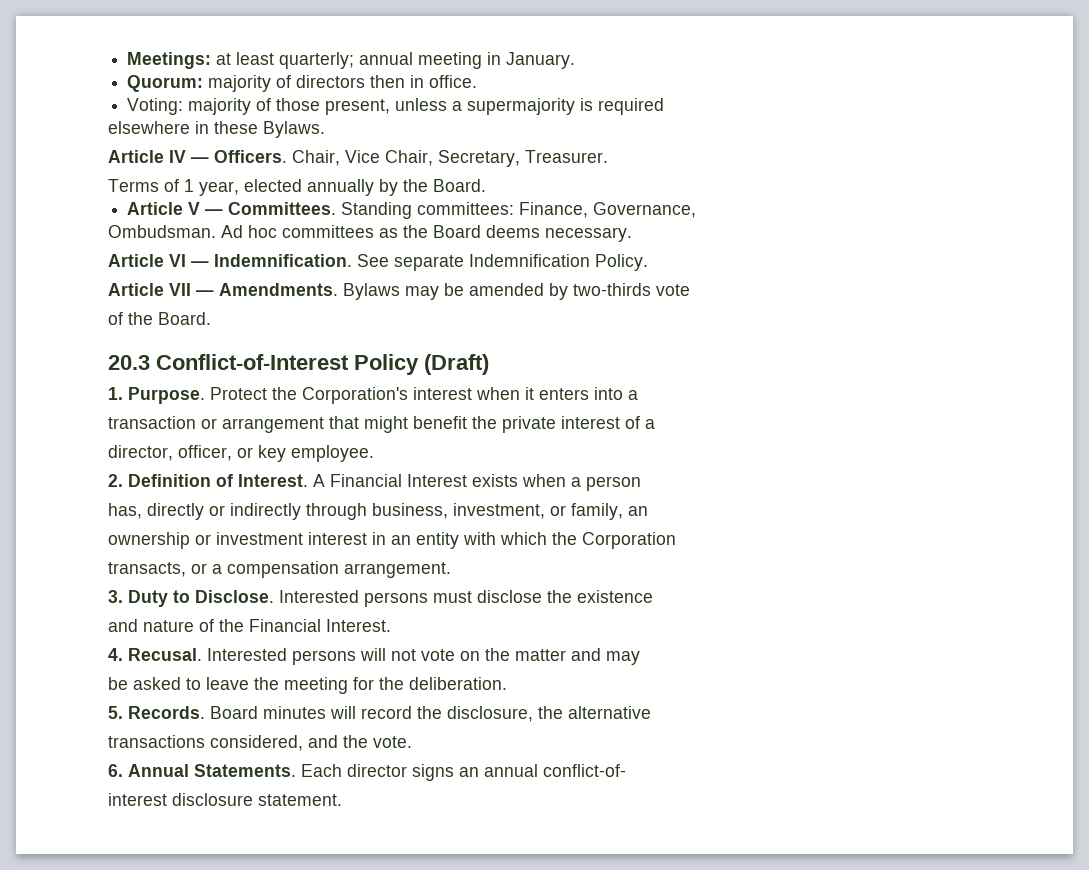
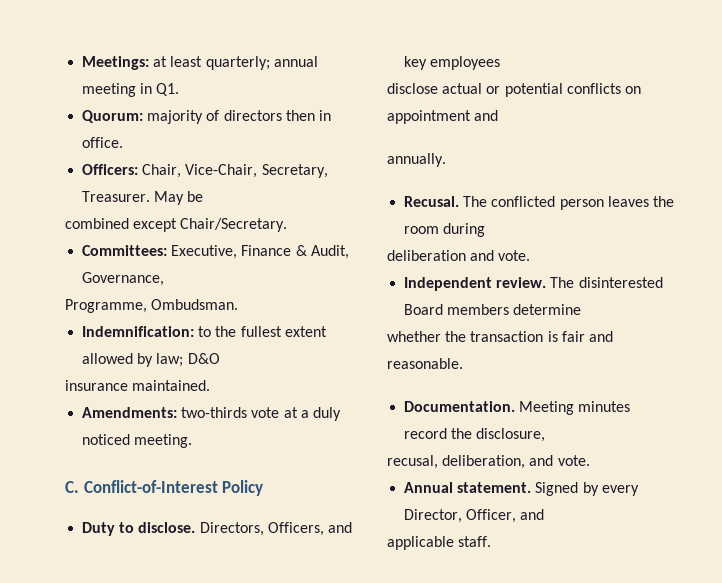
- Meetings: at least quarterly; annual meeting in January.
+ Meetings: at least quarterly; annual meeting in Q1.
- Voting: majority of those present, unless a supermajority is required
- elsewhere in these Bylaws.
- Article IV — Officers. Chair, Vice Chair, Secretary, Treasurer.
- Terms of 1 year, elected annually by the Board.
- Article V — Committees. Standing committees: Finance, Governance,
+ Officers: Chair, Vice-Chair, Secretary, Treasurer. May be
+ combined except Chair/Secretary.
+ Committees: Executive, Finance & Audit, Governance,
- Ombudsman. Ad hoc committees as the Board deems necessary.
- Article VI — Indemnification. See separate Indemnification Policy.
- Article VII — Amendments. Bylaws may be amended by two-thirds vote
- of the Board.
- 20.3 Conflict-of-Interest Policy (Draft)
- 1. Purpose. Protect the Corporation's interest when it enters into a
- transaction or arrangement that might benefit the private interest of a
- director, officer, or key employee.
- 2. Definition of Interest. A Financial Interest exists when a person
- has, directly or indirectly through business, investment, or family, an
- ownership or investment interest in an entity with which the Corporation
- transacts, or a compensation arrangement.
- 3. Duty to Disclose. Interested persons must disclose the existence
- and nature of the Financial Interest.
- 4. Recusal. Interested persons will not vote on the matter and may
- be asked to leave the meeting for the deliberation.
- 5. Records. Board minutes will record the disclosure, the alternative
- transactions considered, and the vote.
- 6. Annual Statements. Each director signs an annual conflict-of-
- interest disclosure statement.
+ Programme, Ombudsman.
+ Indemnification: to the fullest extent allowed by law; D&O
+ insurance maintained.
+ Amendments: two-thirds vote at a duly noticed meeting.
+ C. Conflict-of-Interest Policy
+ Duty to disclose. Directors, Officers, and key employees
+ disclose actual or potential conflicts on appointment and
+ annually.
+ Recusal. The conflicted person leaves the room during
+ deliberation and vote.
+ Independent review. The disinterested Board members determine
+ whether the transaction is fair and reasonable.
+ Documentation. Meeting minutes record the disclosure,
+ recusal, deliberation, and vote.
+ Annual statement. Signed by every Director, Officer, and
+ applicable staff.

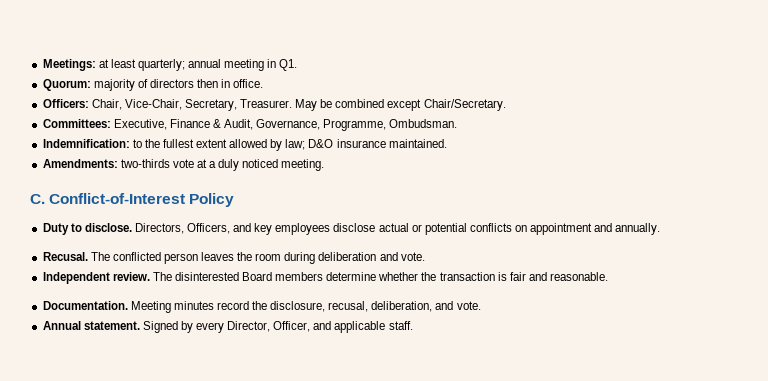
- May be
- combined except Chair/Secretary.
+ May be combined except Chair/Secretary.
- Committees: Executive, Finance & Audit, Governance,
- Programme, Ombudsman.
+ Committees: Executive, Finance & Audit, Governance, Programme, Ombudsman.
- Indemnification: to the fullest extent allowed by law; D&O
- insurance maintained.
+ Indemnification: to the fullest extent allowed by law; D&O insurance maintained.
- Directors, Officers, and key employees
- disclose actual or potential conflicts on appointment and
- annually.
+ Directors, Officers, and key employees disclose actual or potential conflicts on appointment and annually.
- The conflicted person leaves the room during
- deliberation and vote.
+ The conflicted person leaves the room during deliberation and vote.
- The disinterested Board members determine
- whether the transaction is fair and reasonable.
+ The disinterested Board members determine whether the transaction is fair and reasonable.
- Meeting minutes record the disclosure,
- recusal, deliberation, and vote.
+ Meeting minutes record the disclosure, recusal, deliberation, and vote.
- Signed by every Director, Officer, and
- applicable staff.
+ Signed by every Director, Officer, and applicable staff.

